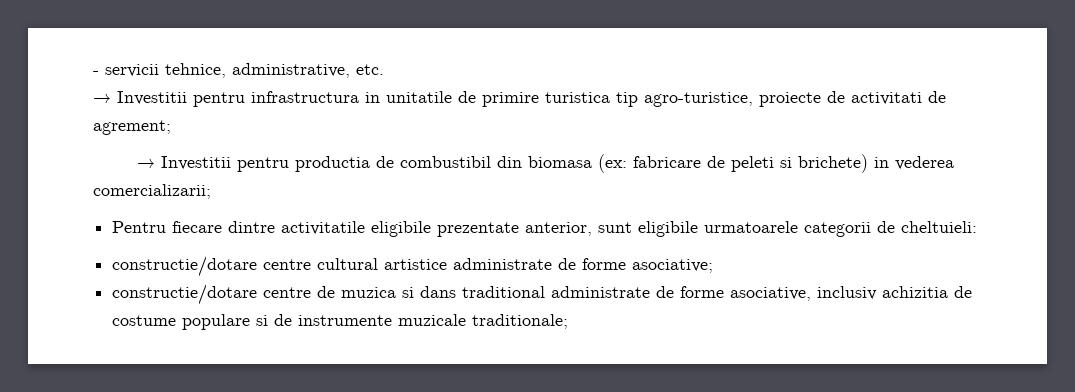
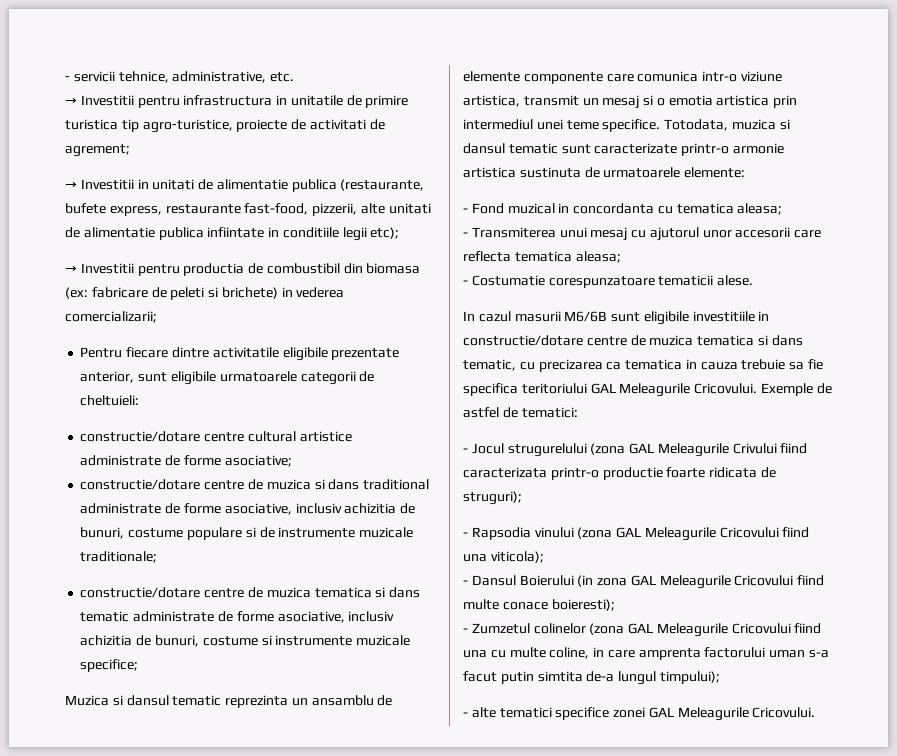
+ → Investitii in unitati de alimentatie publica (restaurante, bufete express, restaurante fast-food, pizzerii, alte unitati de alimentatie publica infiintate in conditiile legii etc);
- constructie/dotare centre de muzica si dans traditional administrate de forme asociative, inclusiv achizitia de costume populare si de instrumente muzicale traditionale;
+ constructie/dotare centre de muzica si dans traditional administrate de forme asociative, inclusiv achizitia de bunuri, costume populare si de instrumente muzicale traditionale;
+ constructie/dotare centre de muzica tematica si dans tematic administrate de forme asociative, inclusiv achizitia de bunuri, costume si instrumente muzicale specifice;
+ Muzica si dansul tematic reprezinta un ansamblu de elemente componente care comunica intr-o viziune artistica, transmit un mesaj si o emotia artistica prin intermediul unei teme specifice. Totodata, muzica si dansul tematic sunt caracterizate printr-o armonie artistica sustinuta de urmatoarele elemente:
+ - Fond muzical in concordanta cu tematica aleasa;
+ - Transmiterea unui mesaj cu ajutorul unor accesorii care reflecta tematica aleasa;
+ - Costumatie corespunzatoare tematicii alese.
+ In cazul masurii M6/6B sunt eligibile investitiile in constructie/dotare centre de muzica tematica si dans tematic, cu precizarea ca tematica in cauza trebuie sa fie specifica teritoriului GAL Meleagurile Cricovului. Exemple de astfel de tematici:
+ - Jocul strugurelului (zona GAL Meleagurile Crivului fiind caracterizata printr-o productie foarte ridicata de struguri);
+ - Rapsodia vinului (zona GAL Meleagurile Cricovului fiind una viticola);
+ - Dansul Boierului (in zona GAL Meleagurile Cricovului fiind multe conace boieresti);
+ - Zumzetul colinelor (zona GAL Meleagurile Cricovului fiind una cu multe coline, in care amprenta factorului uman s-a facut putin simtita de-a lungul timpului);
+ - alte tematici specifice zonei GAL Meleagurile Cricovului.

